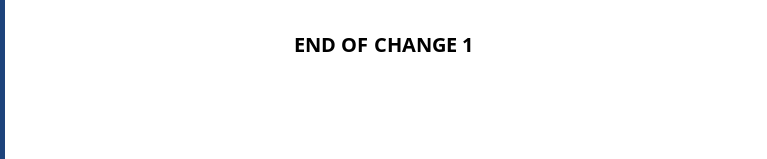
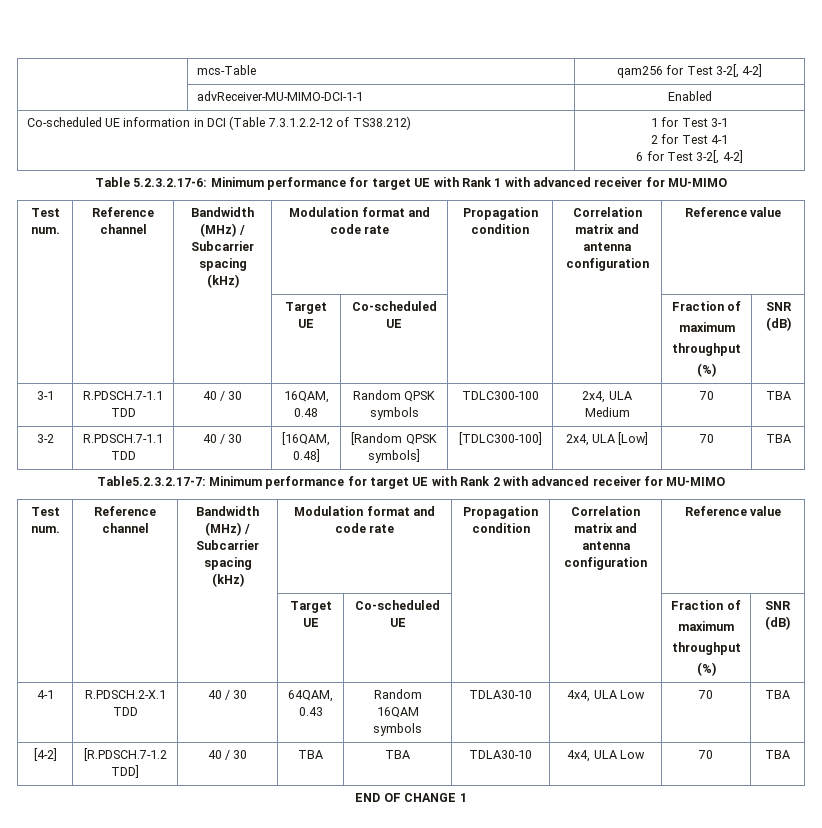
+ | mcs-Table | qam256 for Test 3-2[, 4-2]
+ | advReceiver-MU-MIMO-DCI-1-1 | Enabled
+ Co-scheduled UE information in DCI (Table 7.3.1.2.2-12 of TS38.212) | 1 for Test 3-1
+ 2 for Test 4-1
+ 6 for Test 3-2[, 4-2]
+ Table 5.2.3.2.17-6: Minimum performance for target UE with Rank 1 with advanced receiver for MU-MIMO
+ Test num. | Reference channel | Bandwidth (MHz) / Subcarrier spacing (kHz) | Modulation format and code rate | Propagation condition | Correlation matrix and antenna configuration | Reference value
+ | | | Target UE | Co-scheduled UE | | | Fraction of
+ maximum
+ throughput
+ (%) | SNR (dB)
+ 3-1 | R.PDSCH.7-1.1 TDD | 40 / 30 | 16QAM, 0.48 | Random QPSK symbols | TDLC300-100 | 2x4, ULA Medium | 70 | TBA
+ 3-2 | R.PDSCH.7-1.1 TDD | 40 / 30 | [16QAM, 0.48] | [Random QPSK symbols] | [TDLC300-100] | 2x4, ULA [Low] | 70 | TBA
+ Table5.2.3.2.17-7: Minimum performance for target UE with Rank 2 with advanced receiver for MU-MIMO
+ Test num. | Reference channel | Bandwidth (MHz) / Subcarrier spacing (kHz) | Modulation format and code rate | Propagation condition | Correlation matrix and antenna configuration | Reference value
+ | | | Target UE | Co-scheduled UE | | | Fraction of
+ maximum
+ throughput
+ (%) | SNR (dB)
+ 4-1 | R.PDSCH.2-X.1 TDD | 40 / 30 | 64QAM, 0.43 | Random 16QAM symbols | TDLA30-10 | 4x4, ULA Low | 70 | TBA
+ [4-2] | [R.PDSCH.7-1.2 TDD] | 40 / 30 | TBA | TBA | TDLA30-10 | 4x4, ULA Low | 70 | TBA

